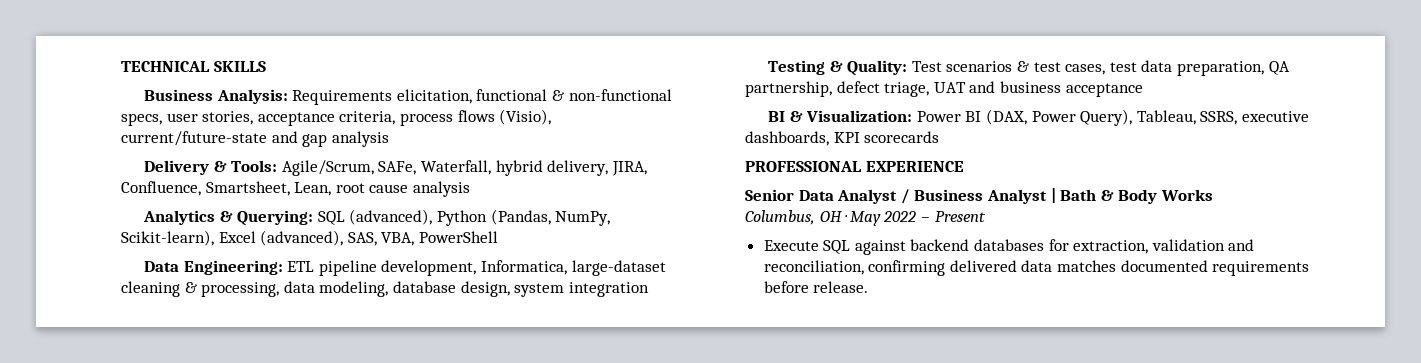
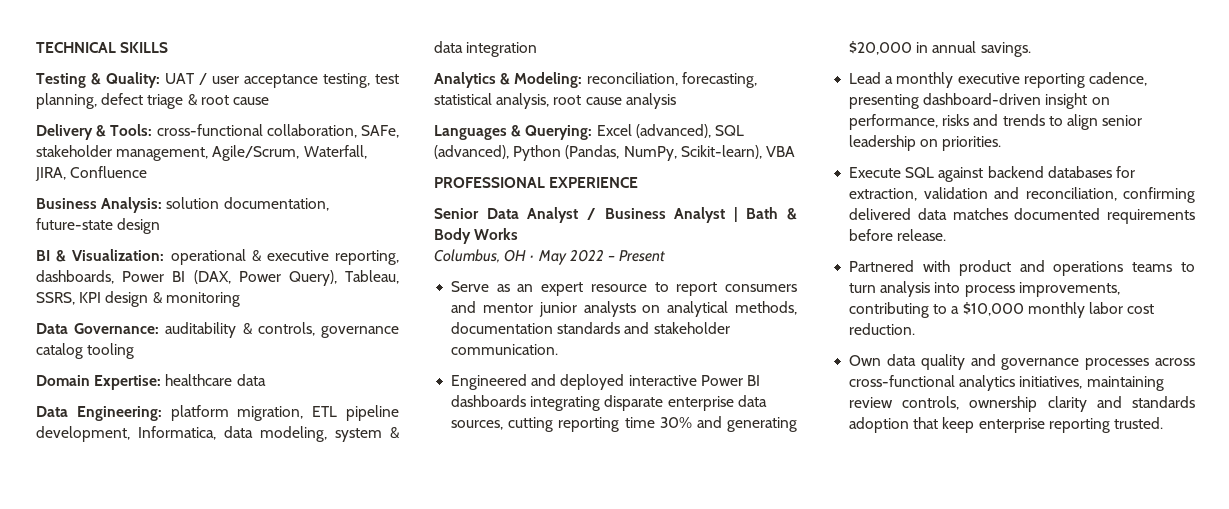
- Business Analysis: Requirements elicitation, functional & non-functional specs, user stories, acceptance criteria, process flows (Visio), current/future-state and gap analysis
- Delivery & Tools: Agile/Scrum, SAFe, Waterfall, hybrid delivery, JIRA, Confluence, Smartsheet, Lean, root cause analysis
- Analytics & Querying: SQL (advanced), Python (Pandas, NumPy, Scikit-learn), Excel (advanced), SAS, VBA, PowerShell
- Data Engineering: ETL pipeline development, Informatica, large-dataset cleaning & processing, data modeling, database design, system integration
- Testing & Quality: Test scenarios & test cases, test data preparation, QA partnership, defect triage, UAT and business acceptance
- BI & Visualization: Power BI (DAX, Power Query), Tableau, SSRS, executive dashboards, KPI scorecards
+ Testing & Quality: UAT / user acceptance testing, test planning, defect triage & root cause
+ Delivery & Tools: cross-functional collaboration, SAFe, stakeholder management, Agile/Scrum, Waterfall, JIRA, Confluence
+ Business Analysis: solution documentation, future-state design
+ BI & Visualization: operational & executive reporting, dashboards, Power BI (DAX, Power Query), Tableau, SSRS, KPI design & monitoring
+ Data Governance: auditability & controls, governance catalog tooling
+ Domain Expertise: healthcare data
+ Data Engineering: platform migration, ETL pipeline development, Informatica, data modeling, system & data integration
+ Analytics & Modeling: reconciliation, forecasting, statistical analysis, root cause analysis
+ Languages & Querying: Excel (advanced), SQL (advanced), Python (Pandas, NumPy, Scikit-learn), VBA
+ Serve as an expert resource to report consumers and mentor junior analysts on analytical methods, documentation standards and stakeholder communication.
+ Engineered and deployed interactive Power BI dashboards integrating disparate enterprise data sources, cutting reporting time 30% and generating $20,000 in annual savings.
+ Lead a monthly executive reporting cadence, presenting dashboard-driven insight on performance, risks and trends to align senior leadership on priorities.
+ Partnered with product and operations teams to turn analysis into process improvements, contributing to a $10,000 monthly labor cost reduction.
+ Own data quality and governance processes across cross-functional analytics initiatives, maintaining review controls, ownership clarity and standards adoption that keep enterprise reporting trusted.

